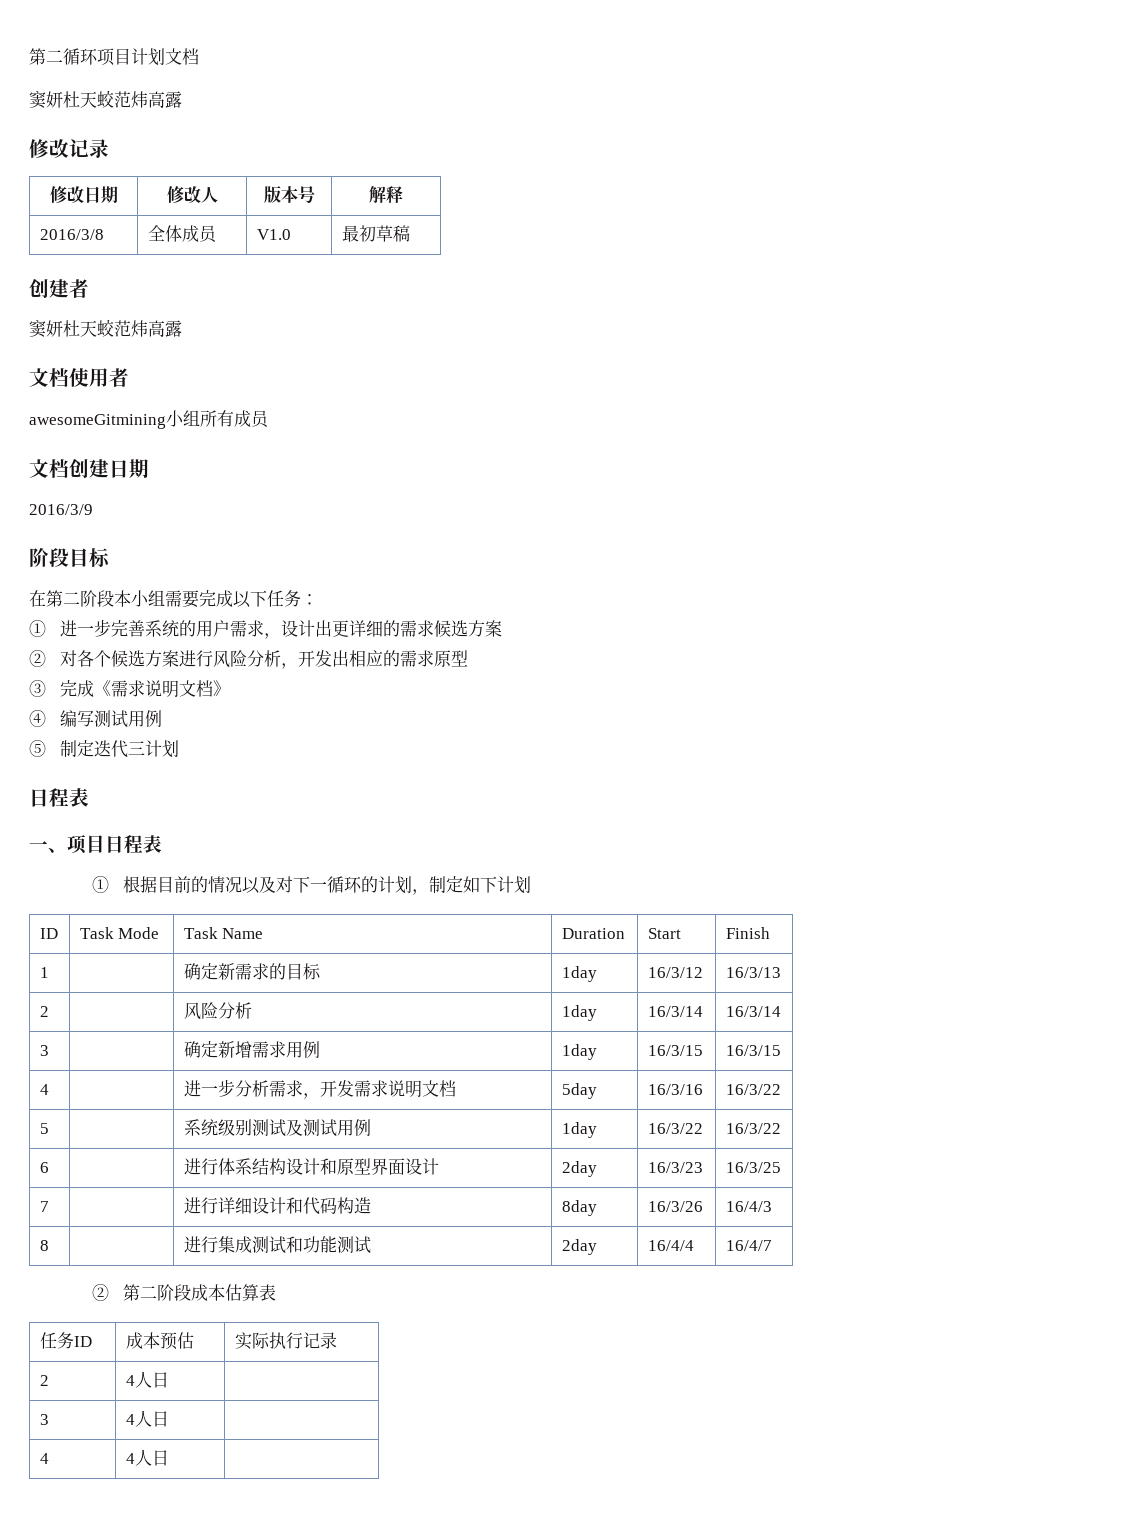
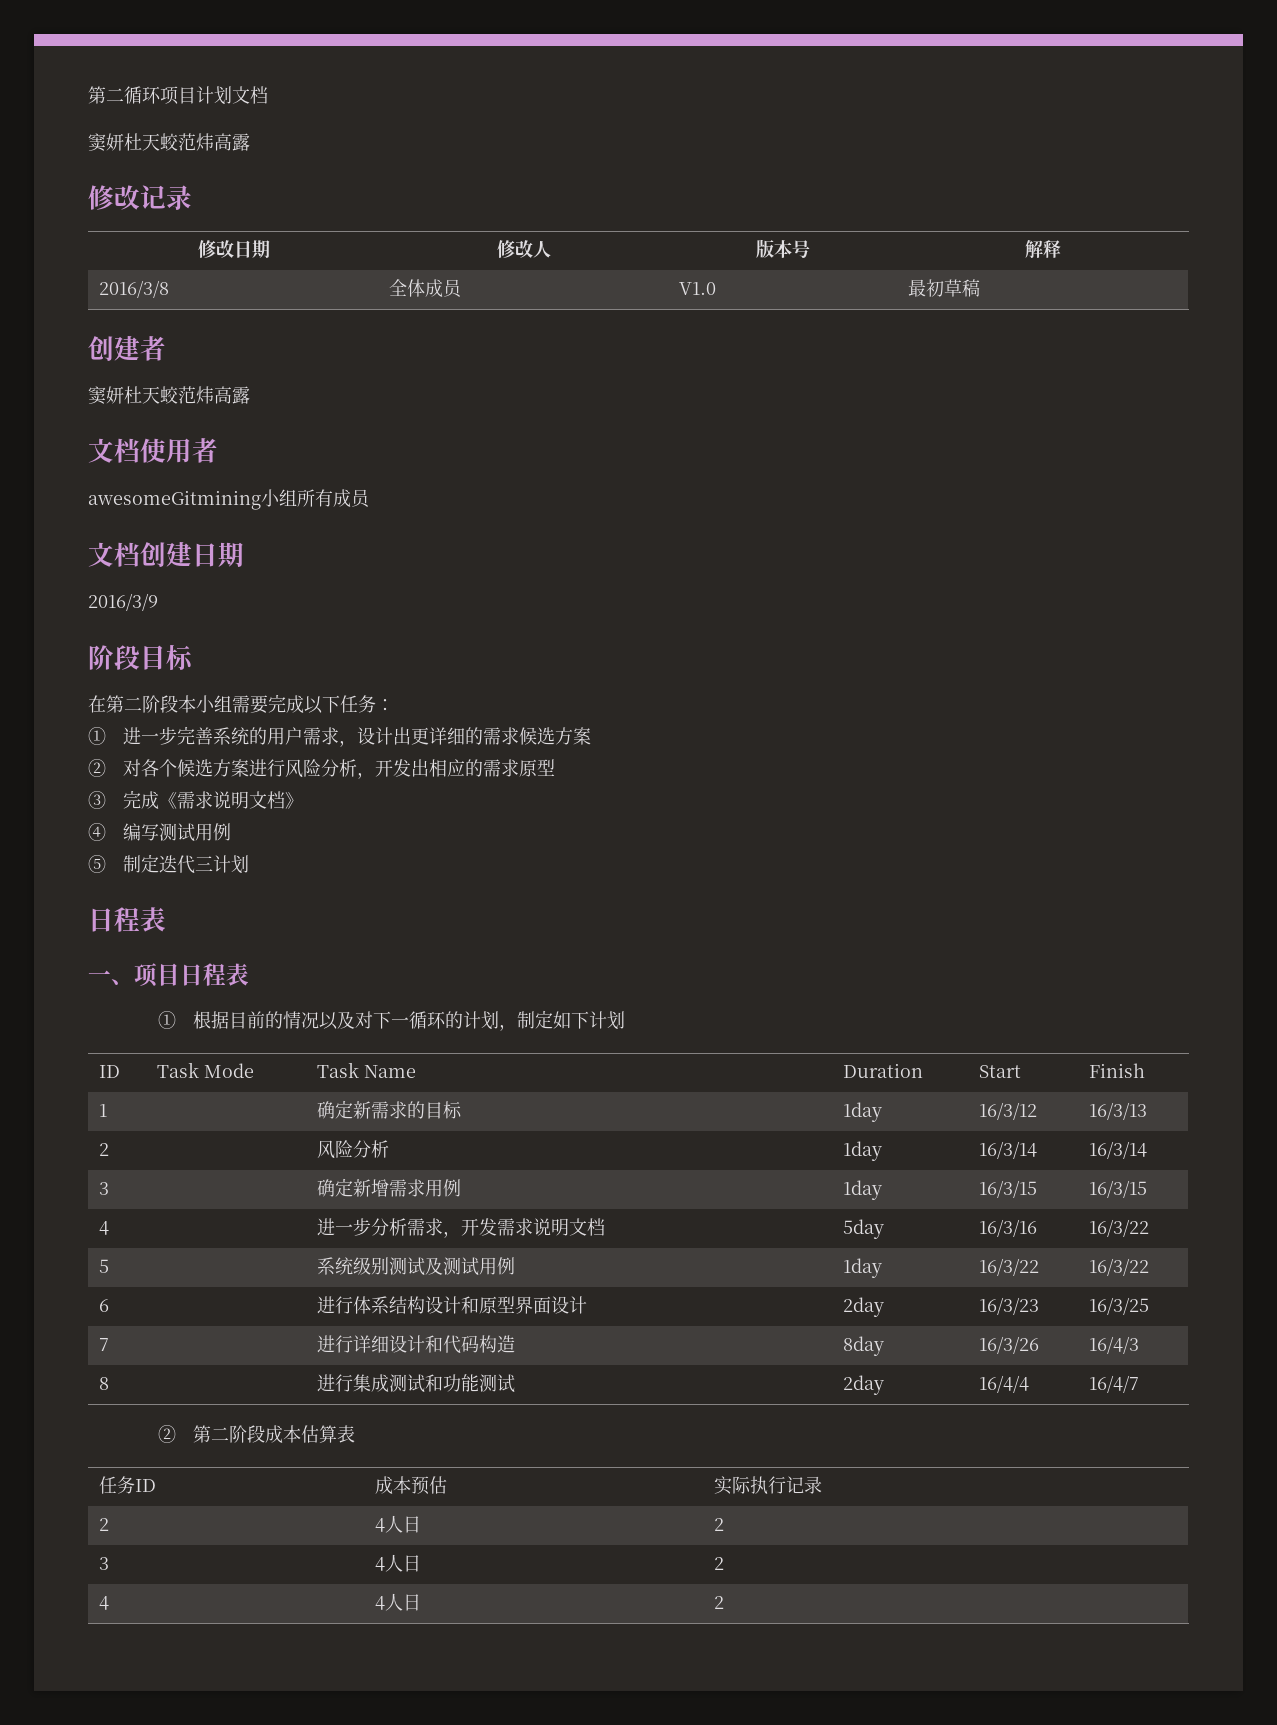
- 2 | 4人日 |
+ 2 | 4人日 | 2
- 3 | 4人日 |
+ 3 | 4人日 | 2
- 4 | 4人日 |
+ 4 | 4人日 | 2

